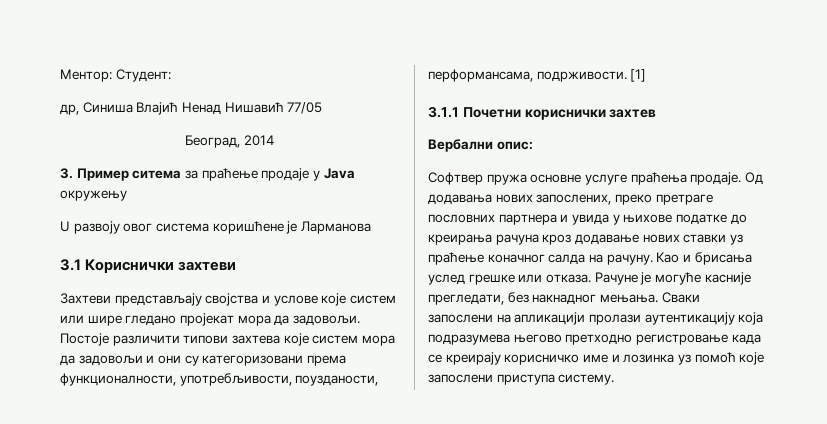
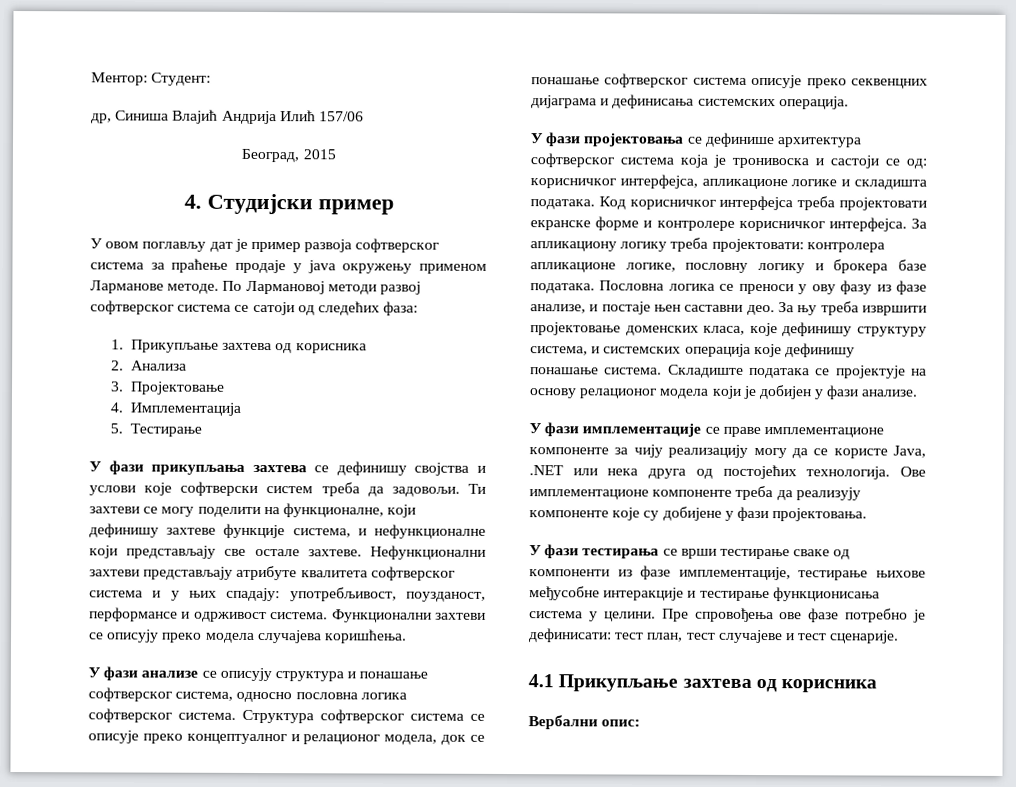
- др, Синиша Влајић Ненад Нишавић 77/05
- Београд, 2014
- 3. Пример ситема за праћење продаје у Java окружењу
- U развоју овог система коришћене је Ларманова
- 3.1 Кориснички захтеви
- Захтеви представљају својства и услове које систем или шире гледано пројекат мора да задовољи. Постоје различити типови захтева које систем мора да задовољи и они су категоризовани према функционалности, употребљивости, поузданости, перформансама, подрживости. [1]
- 3.1.1 Почетни кориснички захтев
+ др, Синиша Влајић Андрија Илић 157/06
+ Београд, 2015
+ 4. Студијски пример
+ У овом поглављу дат је пример развоја софтверског система за праћење продаје у java окружењу применом Ларманове методе. По Лармановој методи развој софтверског система се сатоји од следећих фаза:
+ 1. Прикупљање захтева од корисника
+ 2. Анализа
+ 3. Пројектовање
+ 4. Имплементација
+ 5. Тестирање
+ У фази прикупљања захтева се дефинишу својства и услови које софтверски систем треба да задовољи. Ти захтеви се могу поделити на функционалне, који дефинишу захтеве функције система, и нефункционалне који представљају све остале захтеве. Нефункционални захтеви представљају атрибуте квалитета софтверског система и у њих спадају: употребљивост, поузданост, перформансе и одрживост система. Функционални захтеви се описују преко модела случајева коришћења.
+ У фази анализе се описују структура и понашање софтверског система, односно пословна логика софтверског система. Структура софтверског система се описује преко концептуалног и релационог модела, док се понашање софтверског система описује преко секвенцних дијаграма и дефинисања системских операција.
+ У фази пројектовања се дефинише архитектура софтверског система која је тронивоска и састоји се од: корисничког интерфејса, апликационе логике и складишта података. Код корисничког интерфејса треба пројектовати екранске форме и контролере корисничког интерфејса. За апликациону логику треба пројектовати: контролера апликационе логике, пословну логику и брокера базе података. Пословна логика се преноси у ову фазу из фазе анализе, и постаје њен саставни део. За њу треба извршити пројектовање доменских класа, које дефинишу структуру система, и системских операција које дефинишу понашање система. Складиште података се пројектује на основу релационог модела који је добијен у фази анализе.
+ У фази имплементације се праве имплементационе компоненте за чију реализацију могу да се користе Java, .NET или нека друга од постојећих технологија. Ове имплементационе компоненте треба да реализују компоненте које су добијене у фази пројектовања.
+ У фази тестирања се врши тестирање сваке од компоненти из фазе имплементације, тестирање њихове међусобне интеракције и тестирање функционисања система у целини. Пре спровођења ове фазе потребно је дефинисати: тест план, тест случајеве и тест сценарије.
+ 4.1 Прикупљање захтева од корисника
  Вербални опис:
- Софтвер пружа основне услуге праћења продаје. Од додавања нових запослених, преко претраге пословних партнера и увида у њихове податке до креирања рачуна кроз додавање нових ставки уз праћење коначног салда на рачуну. Као и брисања услед грешке или отказа. Рачуне је могуће касније прегледати, без накнадног мењања. Сваки запослени на апликацији пролази аутентикацију која подразумева његово претходно регистровање када се креирају корисничко име и лозинка уз помоћ које запослени приступа систему.

